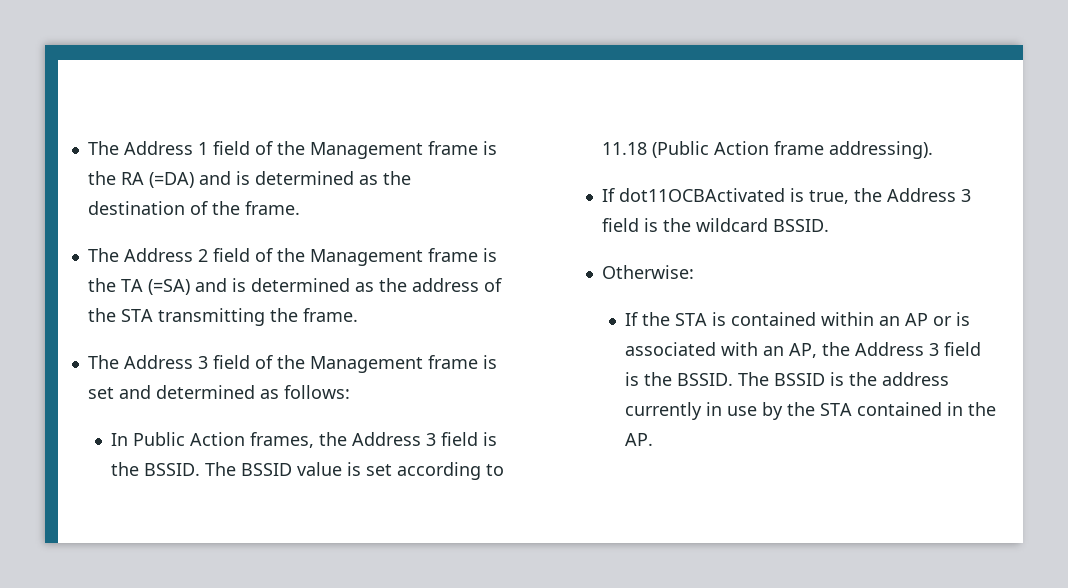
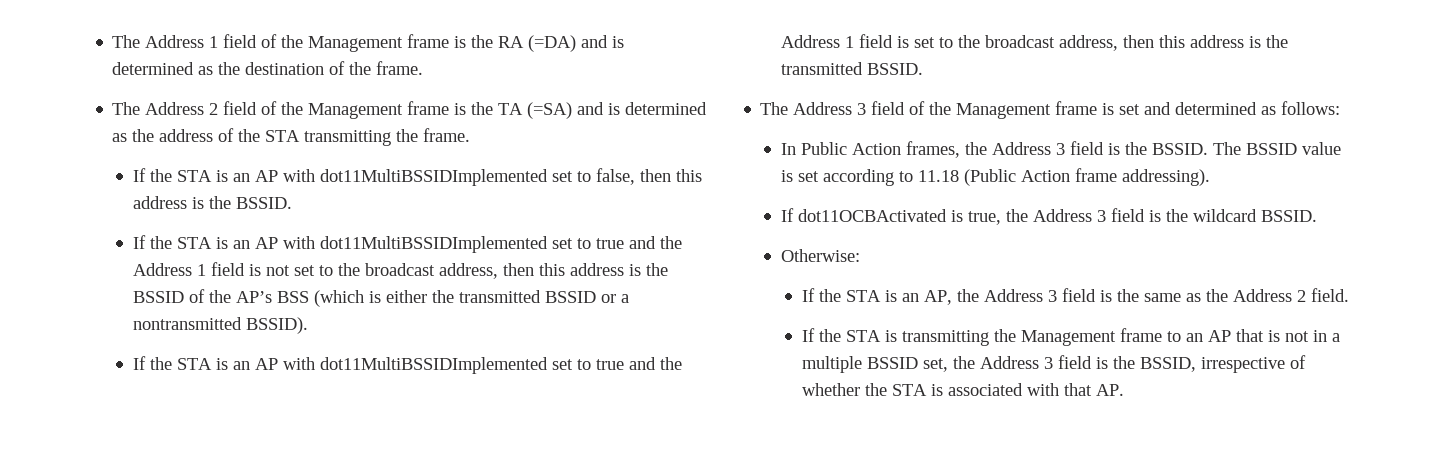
+ If the STA is an AP with dot11MultiBSSIDImplemented set to false, then this address is the BSSID.
+ If the STA is an AP with dot11MultiBSSIDImplemented set to true and the Address 1 field is not set to the broadcast address, then this address is the BSSID of the AP’s BSS (which is either the transmitted BSSID or a nontransmitted BSSID).
+ If the STA is an AP with dot11MultiBSSIDImplemented set to true and the Address 1 field is set to the broadcast address, then this address is the transmitted BSSID.
- If the STA is contained within an AP or is associated with an AP, the Address 3 field is the BSSID. The BSSID is the address currently in use by the STA contained in the AP.
+ If the STA is an AP, the Address 3 field is the same as the Address 2 field.
+ If the STA is transmitting the Management frame to an AP that is not in a multiple BSSID set, the Address 3 field is the BSSID, irrespective of whether the STA is associated with that AP.

